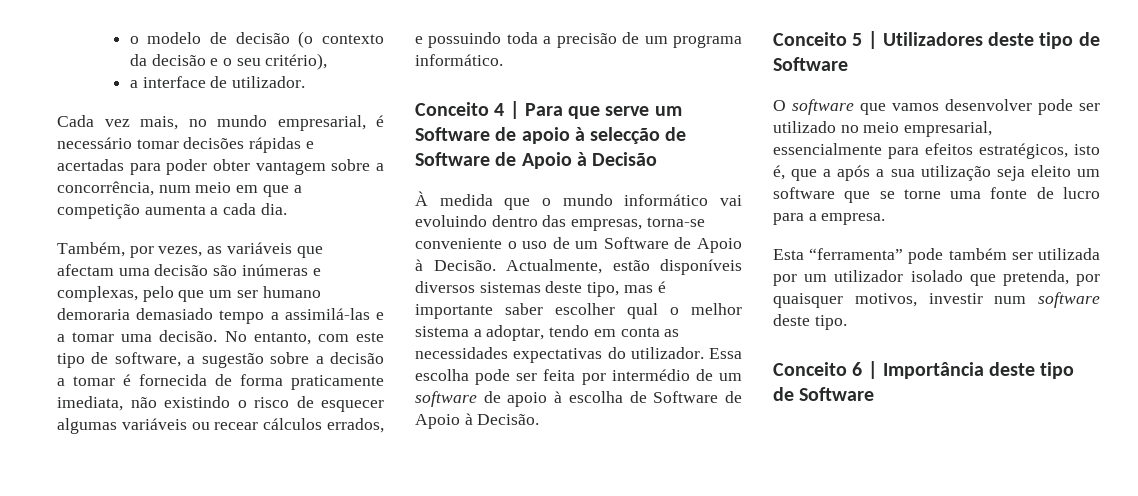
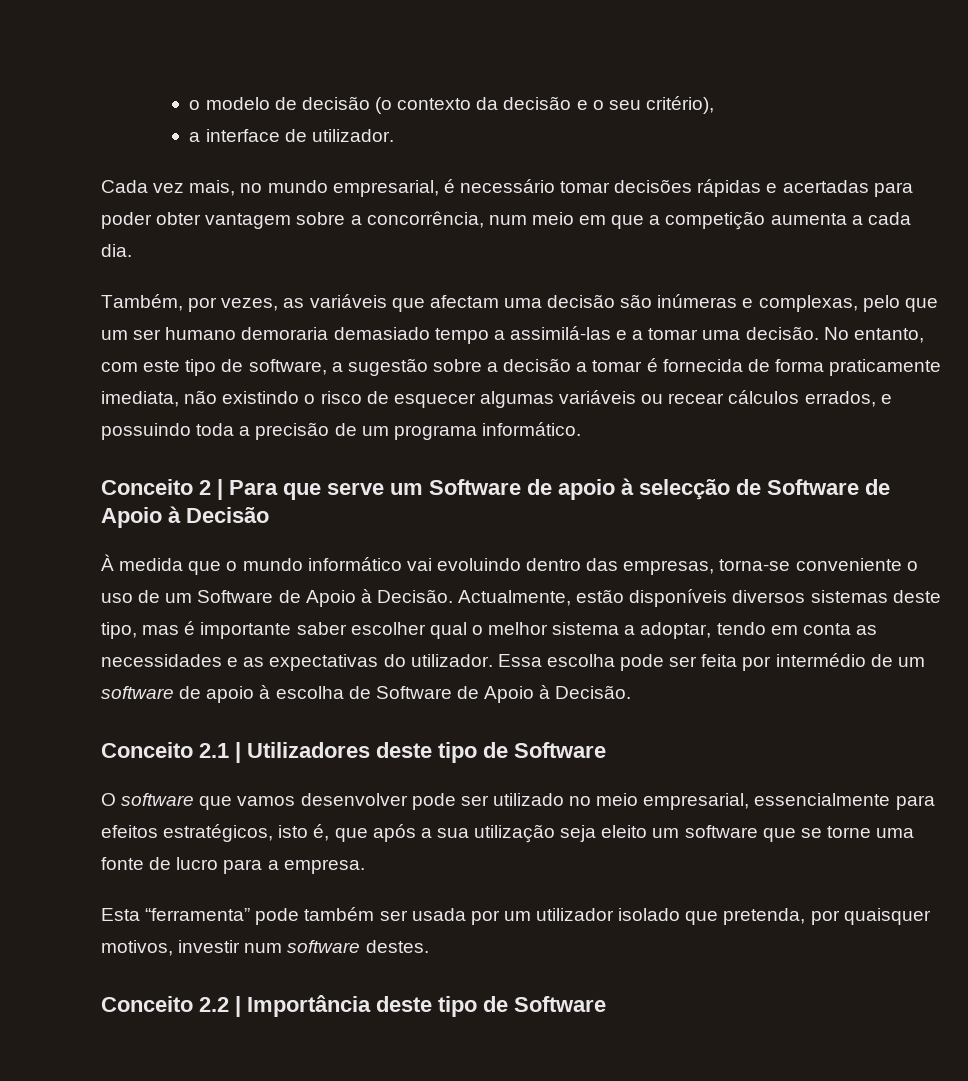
- Conceito 4 | Para que serve um Software de apoio à selecção de Software de Apoio à Decisão
+ Conceito 2 | Para que serve um Software de apoio à selecção de Software de Apoio à Decisão
- Actualmente, estão disponíveis diversos sistemas deste tipo, mas é importante saber escolher qual o melhor sistema a adoptar, tendo em conta as necessidades expectativas do utilizador.
+ Actualmente, estão disponíveis diversos sistemas deste tipo, mas é importante saber escolher qual o melhor sistema a adoptar, tendo em conta as necessidades e as expectativas do utilizador.
- Conceito 5 | Utilizadores deste tipo de Software
+ Conceito 2.1 | Utilizadores deste tipo de Software
- O software que vamos desenvolver pode ser utilizado no meio empresarial, essencialmente para efeitos estratégicos, isto é, que a após a sua utilização seja eleito um software que se torne uma fonte de lucro para a empresa.
+ O software que vamos desenvolver pode ser utilizado no meio empresarial, essencialmente para efeitos estratégicos, isto é, que após a sua utilização seja eleito um software que se torne uma fonte de lucro para a empresa.
- Esta “ferramenta” pode também ser utilizada por um utilizador isolado que pretenda, por quaisquer motivos, investir num software deste tipo.
- Conceito 6 | Importância deste tipo de Software
+ Esta “ferramenta” pode também ser usada por um utilizador isolado que pretenda, por quaisquer motivos, investir num software destes.
+ Conceito 2.2 | Importância deste tipo de Software

